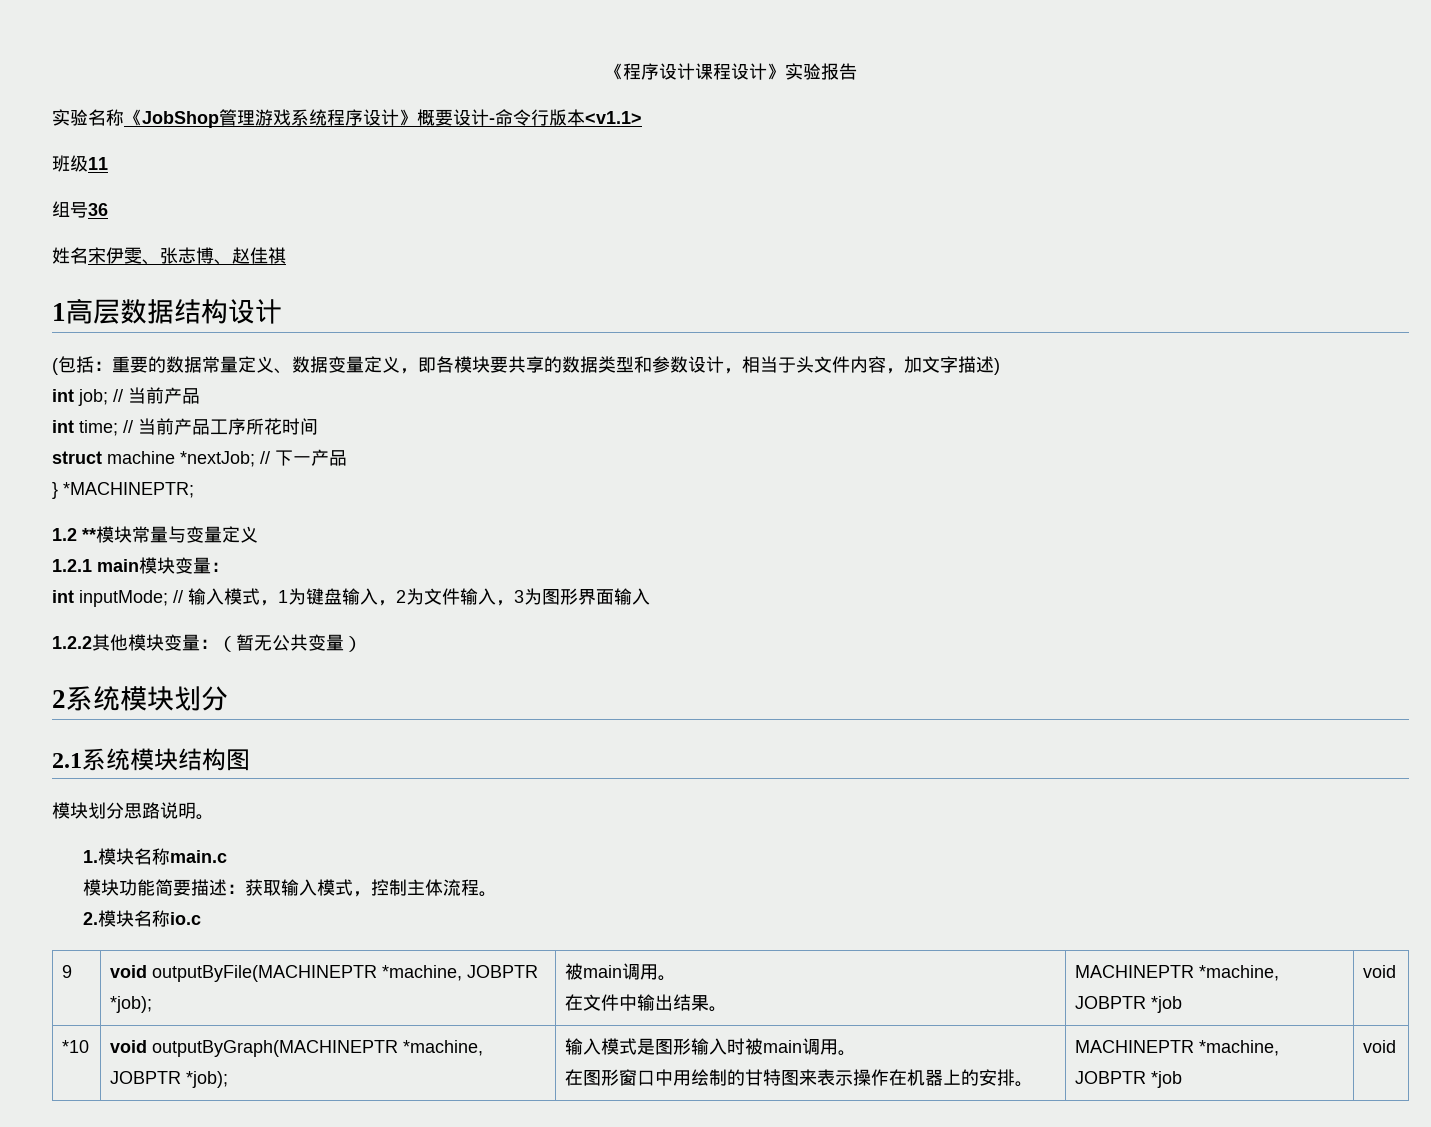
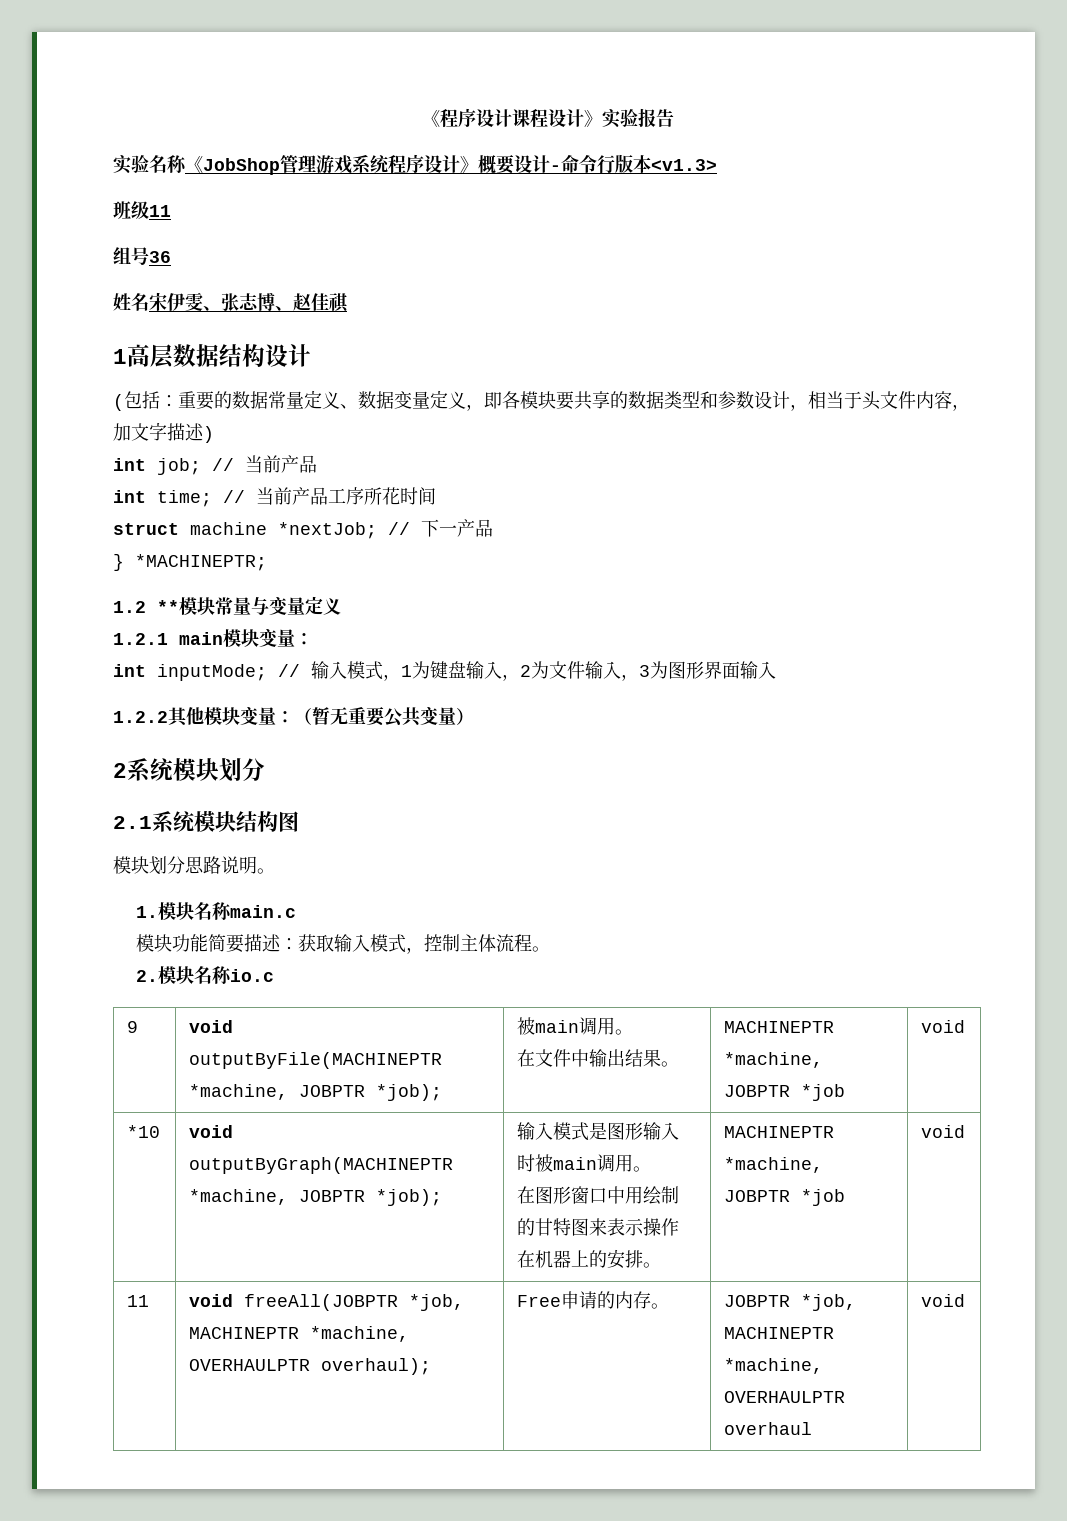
- 实验名称《JobShop管理游戏系统程序设计》概要设计-命令行版本<v1.1>
+ 实验名称《JobShop管理游戏系统程序设计》概要设计-命令行版本<v1.3>
- 1.2.2其他模块变量：（暂无公共变量）
+ 1.2.2其他模块变量：（暂无重要公共变量）
+ 11 | void freeAll(JOBPTR *job, MACHINEPTR *machine, OVERHAULPTR overhaul); | Free申请的内存。 | JOBPTR *job, MACHINEPTR *machine, OVERHAULPTR overhaul | void

